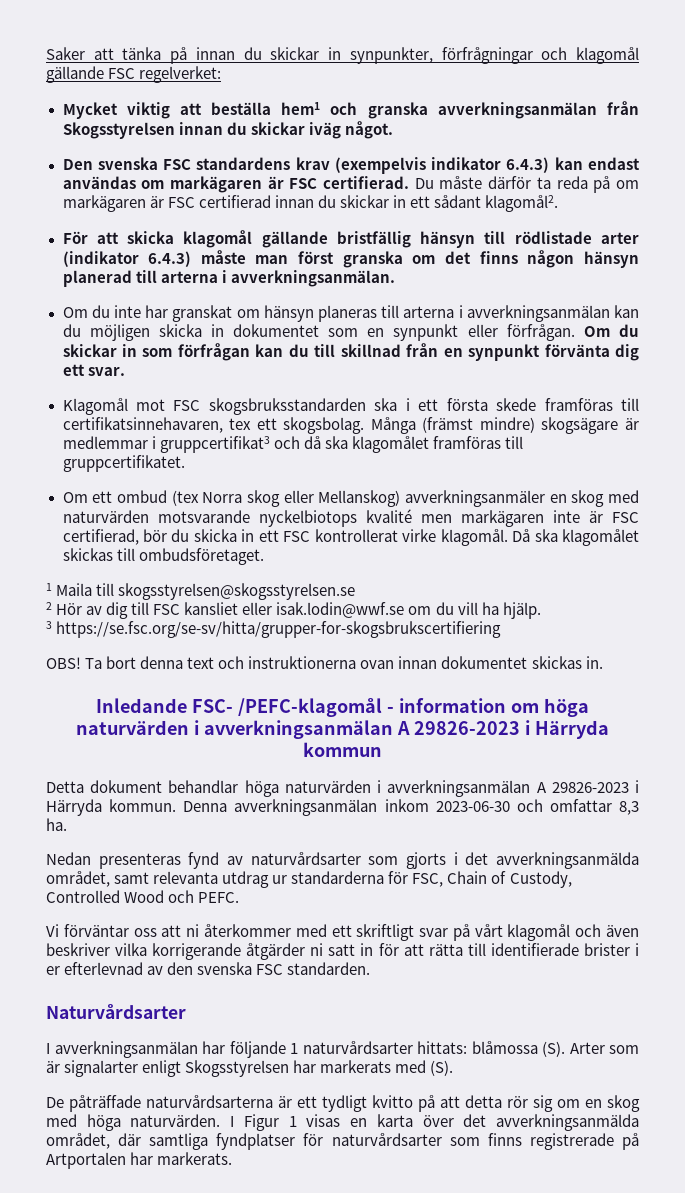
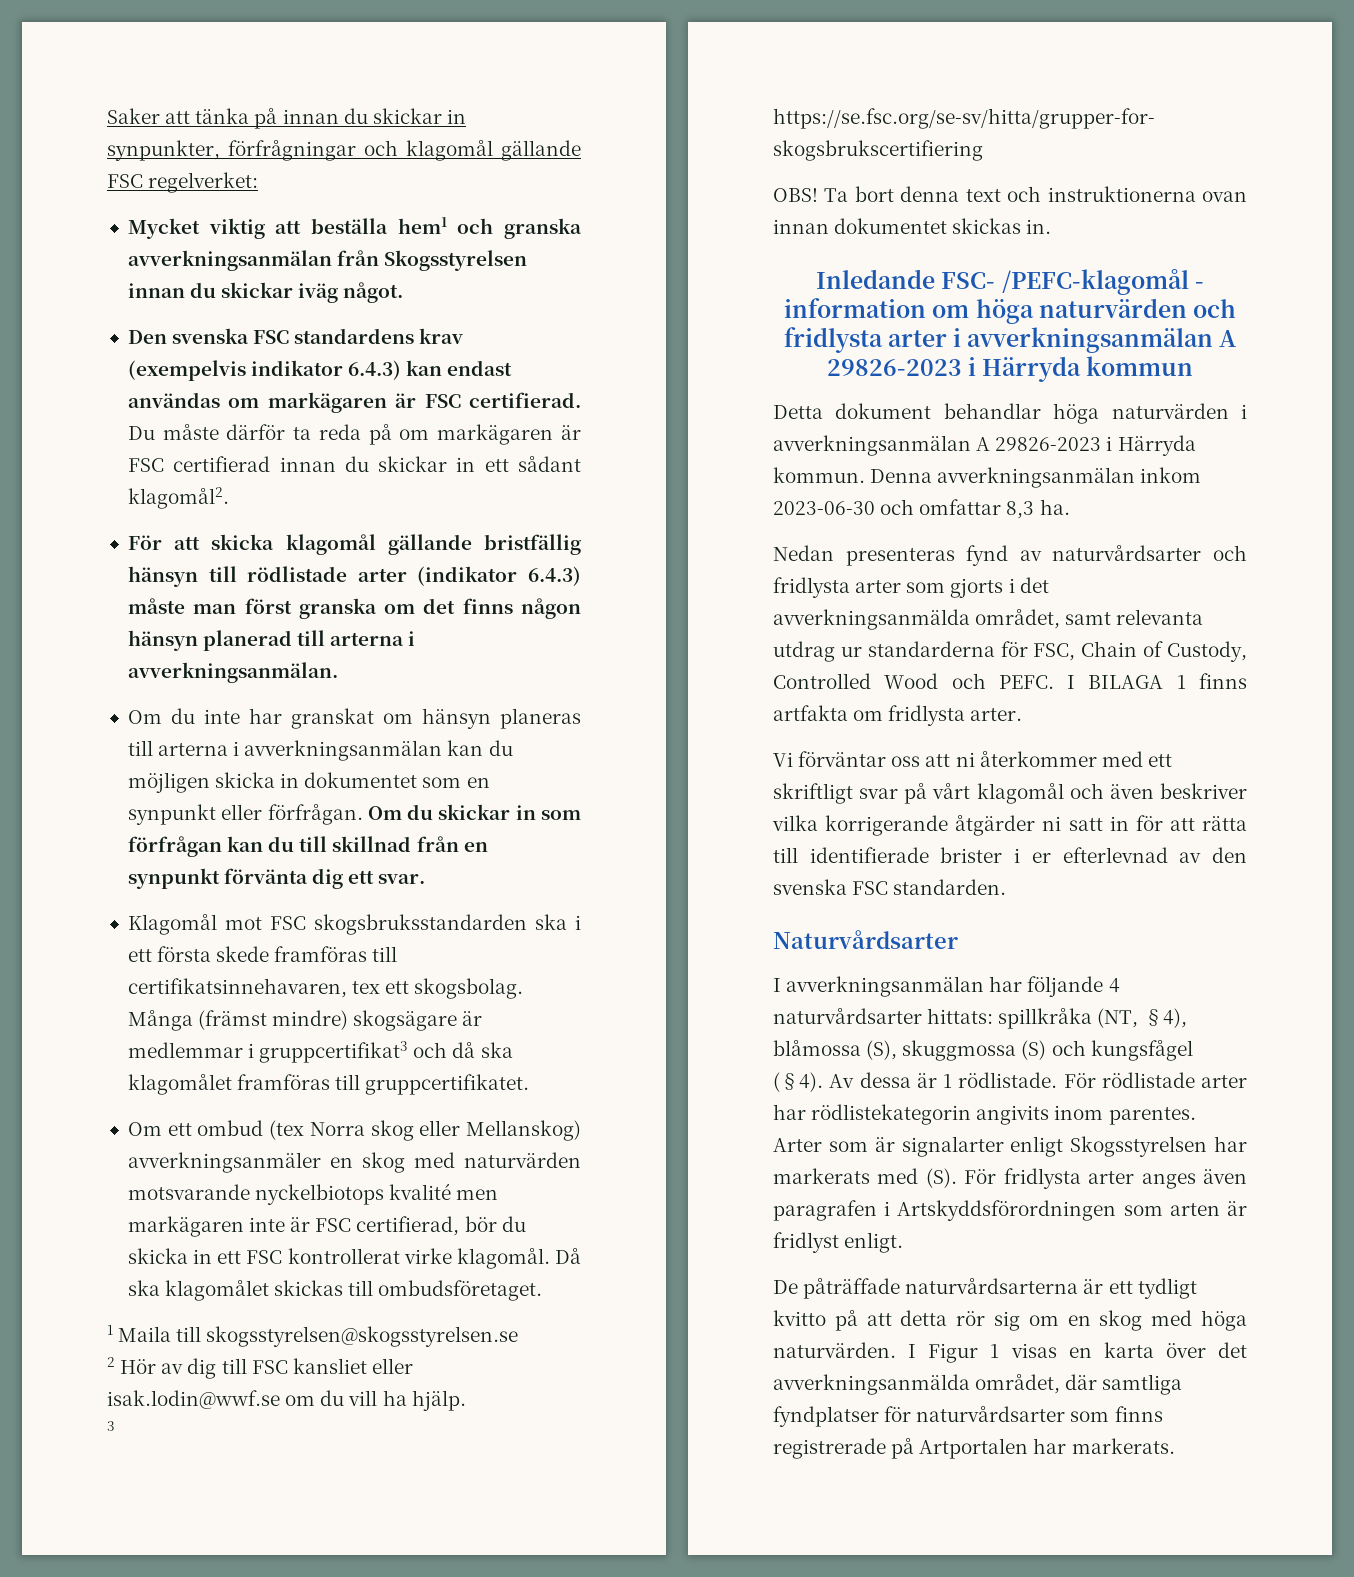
- Inledande FSC- /PEFC-klagomål - information om höga naturvärden i avverkningsanmälan A 29826-2023 i Härryda kommun
+ Inledande FSC- /PEFC-klagomål - information om höga naturvärden och fridlysta arter i avverkningsanmälan A 29826-2023 i Härryda kommun
- Nedan presenteras fynd av naturvårdsarter som gjorts i det avverkningsanmälda området, samt relevanta utdrag ur standarderna för FSC, Chain of Custody, Controlled Wood och PEFC.
+ Nedan presenteras fynd av naturvårdsarter och fridlysta arter som gjorts i det avverkningsanmälda området, samt relevanta utdrag ur standarderna för FSC, Chain of Custody, Controlled Wood och PEFC. I BILAGA 1 finns artfakta om fridlysta arter.
- I avverkningsanmälan har följande 1 naturvårdsarter hittats: blåmossa (S). Arter som är signalarter enligt Skogsstyrelsen har markerats med (S).
+ I avverkningsanmälan har följande 4 naturvårdsarter hittats: spillkråka (NT, §4), blåmossa (S), skuggmossa (S) och kungsfågel (§4). Av dessa är 1 rödlistade. För rödlistade arter har rödlistekategorin angivits inom parentes. Arter som är signalarter enligt Skogsstyrelsen har markerats med (S). För fridlysta arter anges även paragrafen i Artskyddsförordningen som arten är fridlyst enligt.

